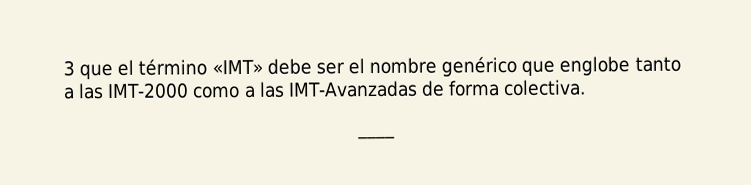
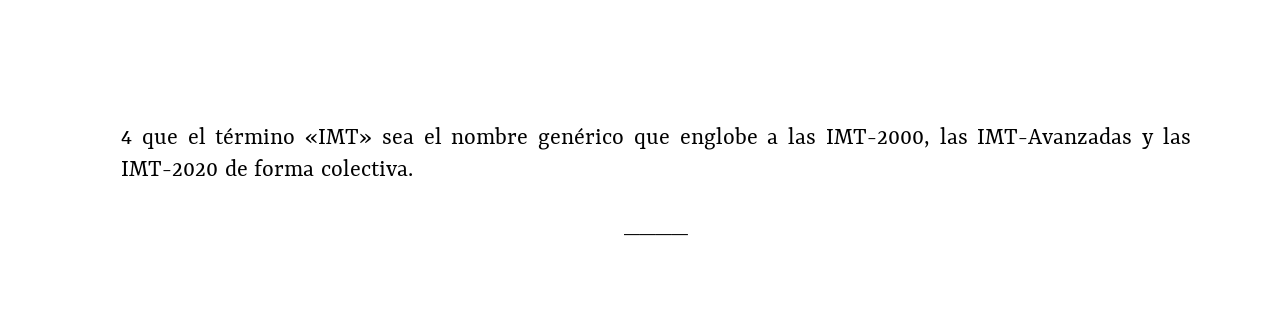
- 3 que el término «IMT» debe ser el nombre genérico que englobe tanto a las IMT-2000 como a las IMT-Avanzadas de forma colectiva.
+ 4 que el término «IMT» sea el nombre genérico que englobe a las IMT-2000, las IMT-Avanzadas y las IMT-2020 de forma colectiva.

